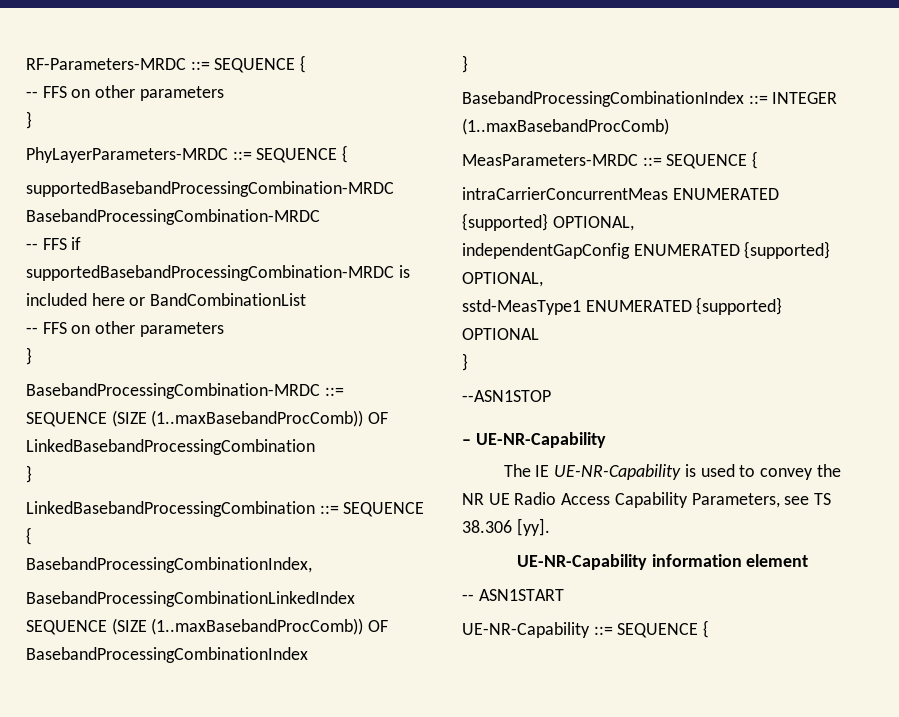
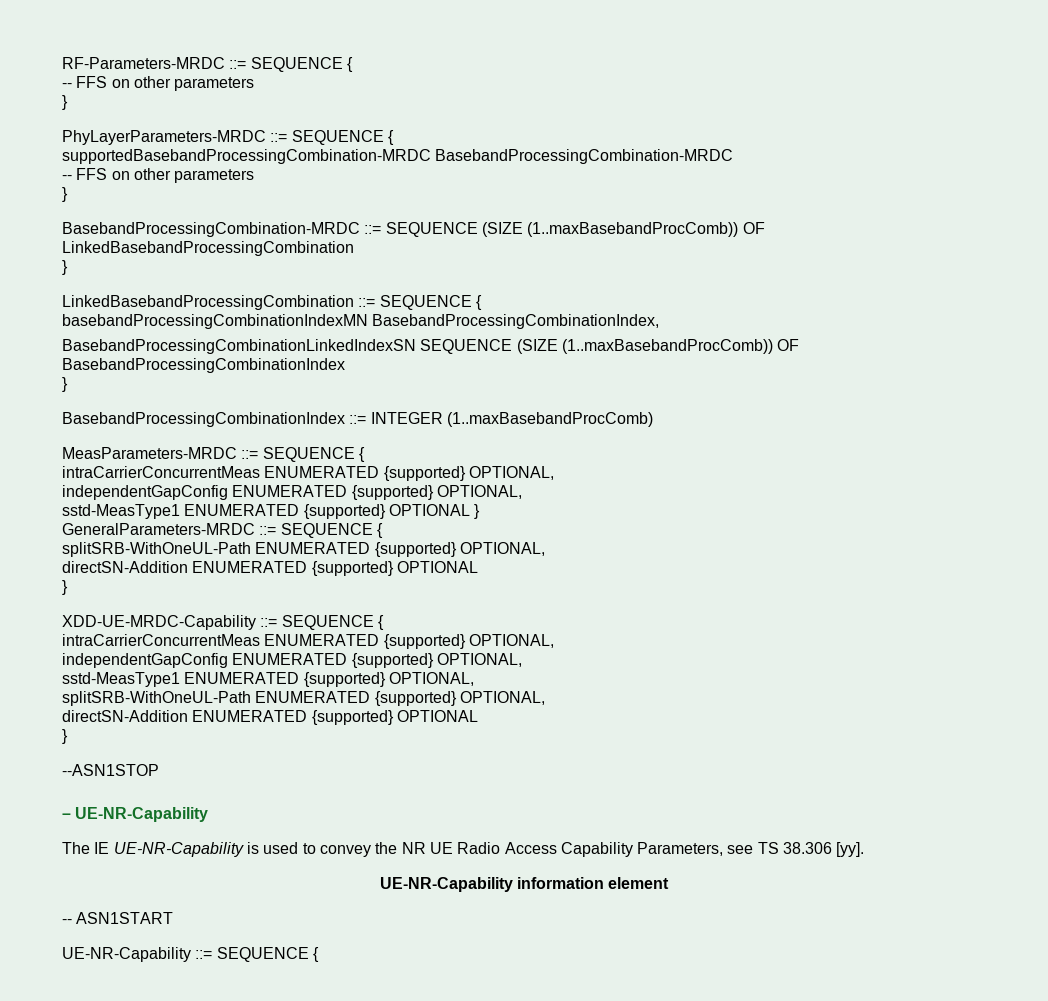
- -- FFS if supportedBasebandProcessingCombination-MRDC is included here or BandCombinationList
- BasebandProcessingCombinationIndex,
+ basebandProcessingCombinationIndexMN BasebandProcessingCombinationIndex,
- BasebandProcessingCombinationLinkedIndex SEQUENCE (SIZE (1..maxBasebandProcComb)) OF BasebandProcessingCombinationIndex
+ BasebandProcessingCombinationLinkedIndexSN SEQUENCE (SIZE (1..maxBasebandProcComb)) OF BasebandProcessingCombinationIndex
- sstd-MeasType1 ENUMERATED {supported} OPTIONAL
+ sstd-MeasType1 ENUMERATED {supported} OPTIONAL }
+ GeneralParameters-MRDC ::= SEQUENCE {
+ splitSRB-WithOneUL-Path ENUMERATED {supported} OPTIONAL,
+ directSN-Addition ENUMERATED {supported} OPTIONAL
+ }
+ XDD-UE-MRDC-Capability ::= SEQUENCE {
+ intraCarrierConcurrentMeas ENUMERATED {supported} OPTIONAL,
+ independentGapConfig ENUMERATED {supported} OPTIONAL,
+ sstd-MeasType1 ENUMERATED {supported} OPTIONAL,
+ splitSRB-WithOneUL-Path ENUMERATED {supported} OPTIONAL,
+ directSN-Addition ENUMERATED {supported} OPTIONAL

